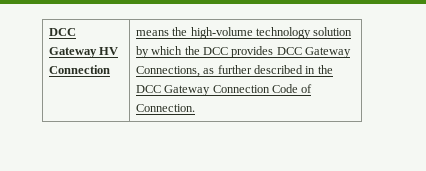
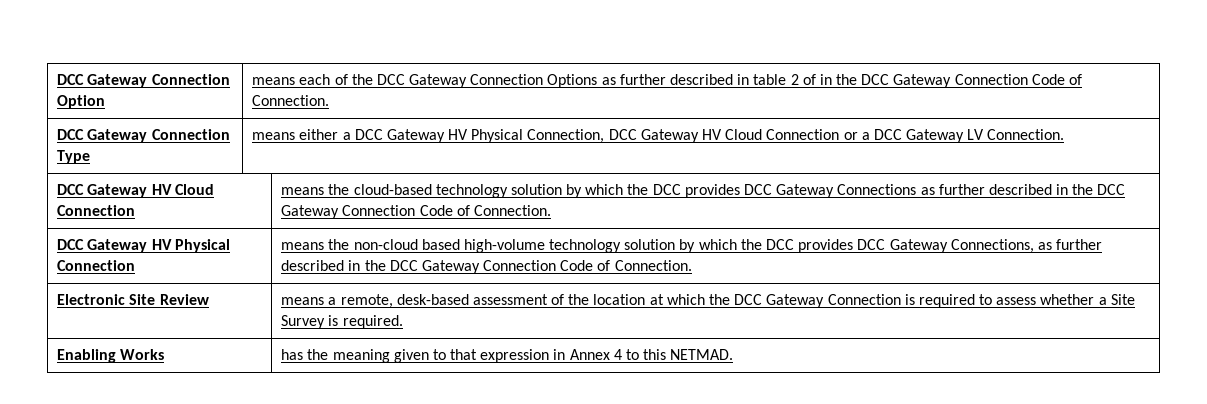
- DCC Gateway HV Connection | means the high-volume technology solution by which the DCC provides DCC Gateway Connections, as further described in the DCC Gateway Connection Code of Connection.
+ DCC Gateway Connection Option | means each of the DCC Gateway Connection Options as further described in table 2 of in the DCC Gateway Connection Code of Connection.
+ DCC Gateway Connection Type | means either a DCC Gateway HV Physical Connection, DCC Gateway HV Cloud Connection or a DCC Gateway LV Connection.
+ DCC Gateway HV Cloud Connection | means the cloud-based technology solution by which the DCC provides DCC Gateway Connections as further described in the DCC Gateway Connection Code of Connection.
+ DCC Gateway HV Physical Connection | means the non-cloud based high-volume technology solution by which the DCC provides DCC Gateway Connections, as further described in the DCC Gateway Connection Code of Connection.
+ Electronic Site Review | means a remote, desk-based assessment of the location at which the DCC Gateway Connection is required to assess whether a Site Survey is required.
+ Enabling Works | has the meaning given to that expression in Annex 4 to this NETMAD.

